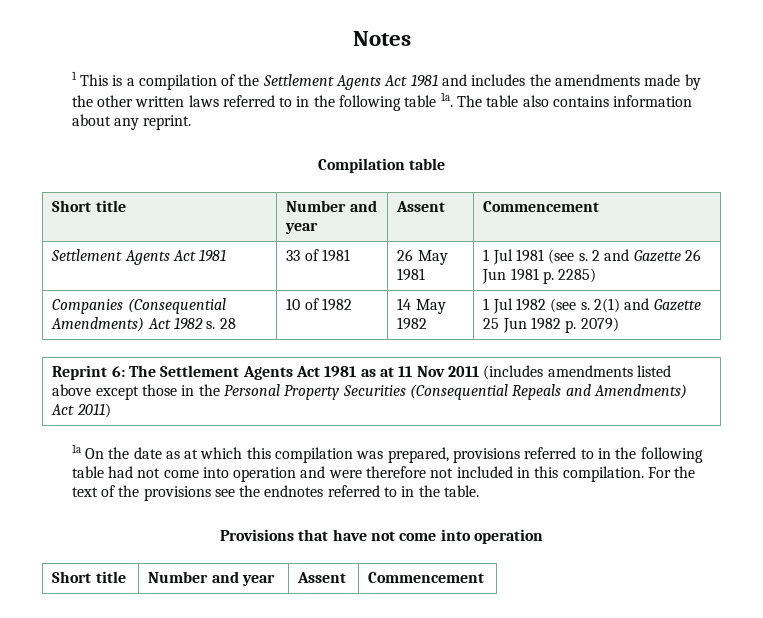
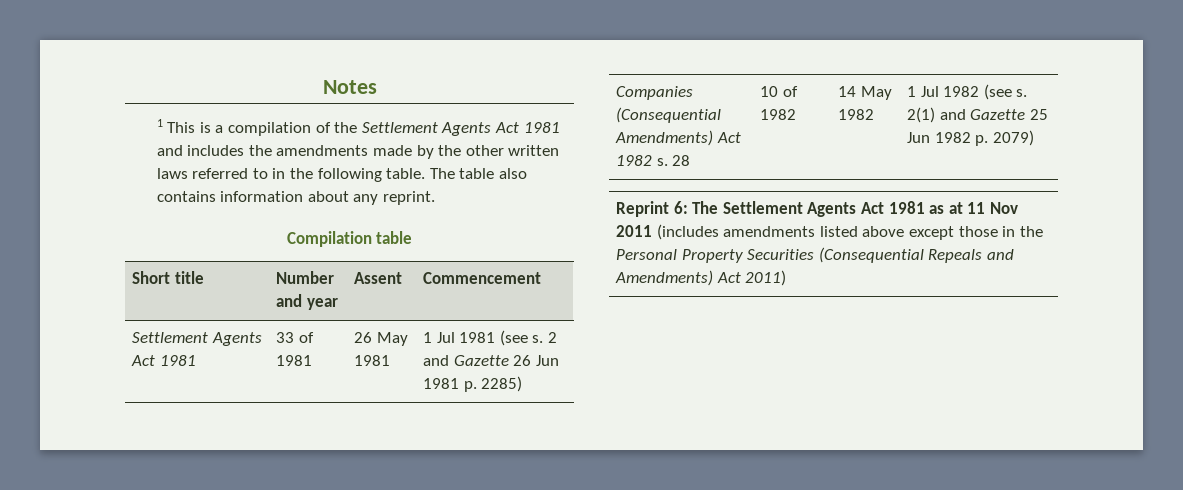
- 1 This is a compilation of the Settlement Agents Act 1981 and includes the amendments made by the other written laws referred to in the following table 1a.
+ 1 This is a compilation of the Settlement Agents Act 1981 and includes the amendments made by the other written laws referred to in the following table.
- 1a On the date as at which this compilation was prepared, provisions referred to in the following table had not come into operation and were therefore not included in this compilation. For the text of the provisions see the endnotes referred to in the table.
- Provisions that have not come into operation
- Short title | Number and year | Assent | Commencement

